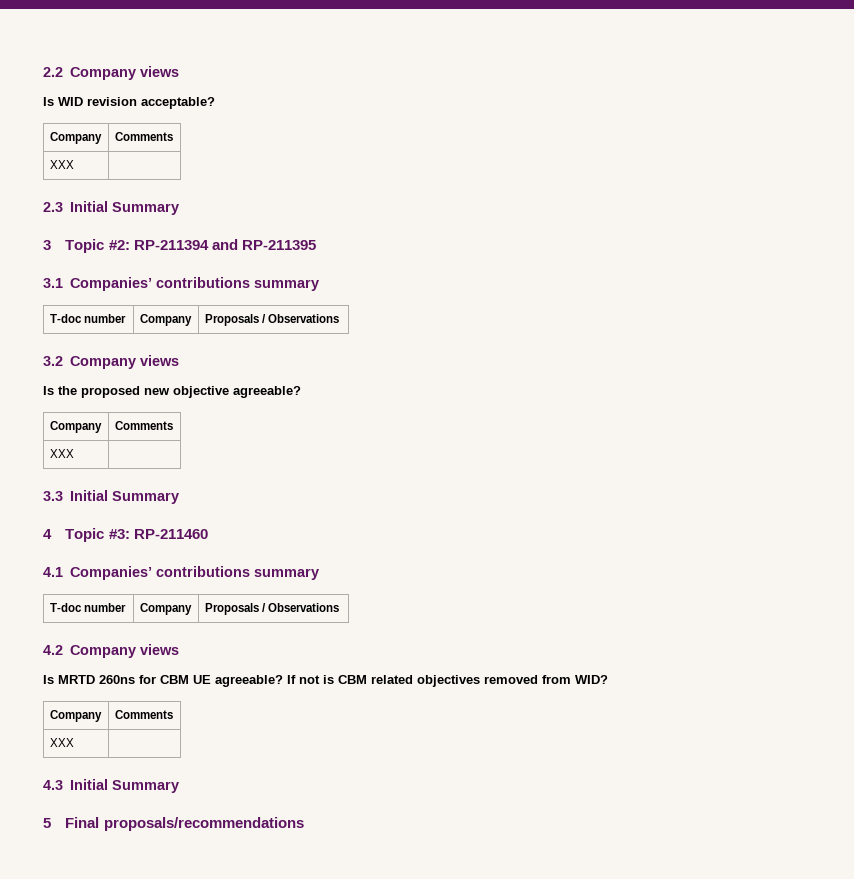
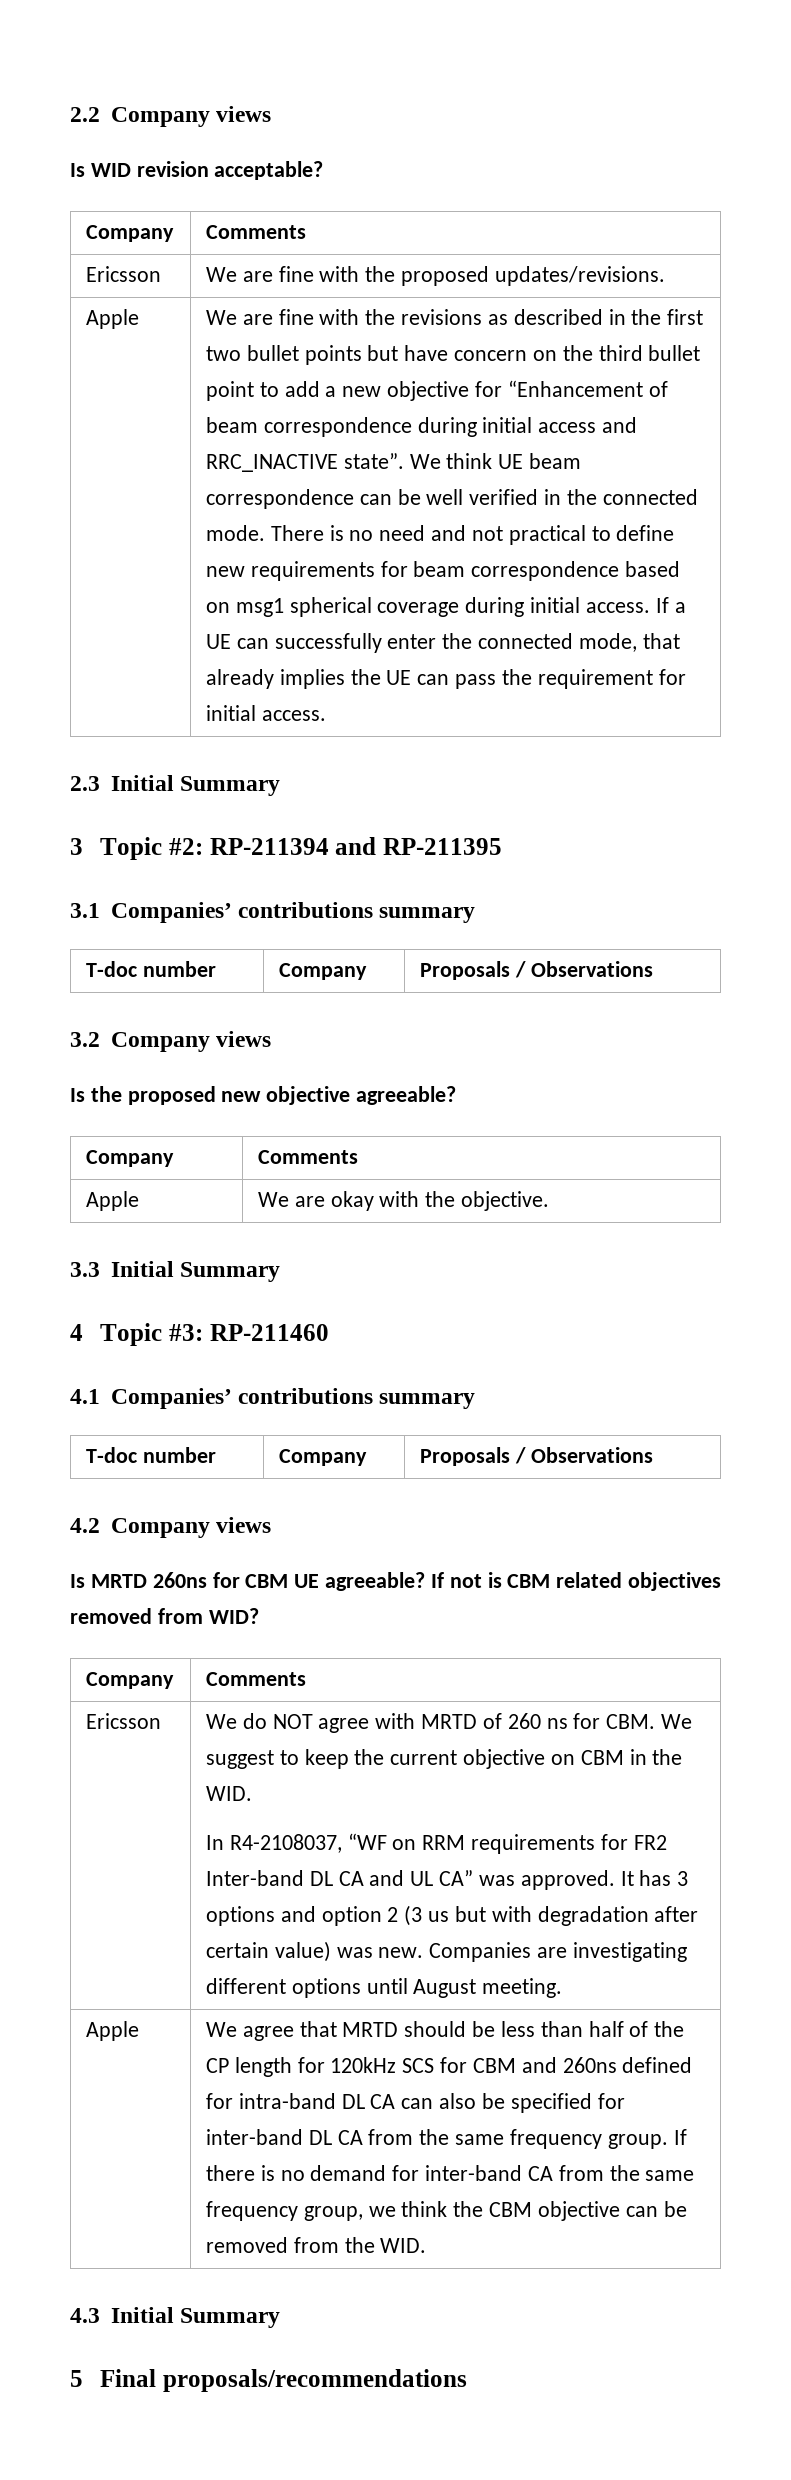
  Is WID revision acceptable?
  Company | Comments
- XXX |
+ Ericsson | We are fine with the proposed updates/revisions.
+ Apple | We are fine with the revisions as described in the first two bullet points but have concern on the third bullet point to add a new objective for “Enhancement of beam correspondence during initial access and RRC_INACTIVE state”. We think UE beam correspondence can be well verified in the connected mode. There is no need and not practical to define new requirements for beam correspondence based on msg1 spherical coverage during initial access. If a UE can successfully enter the connected mode, that already implies the UE can pass the requirement for initial access.
  Is the proposed new objective agreeable?
  Company | Comments
- XXX |
+ Apple | We are okay with the objective.
  If not is CBM related objectives removed from WID?
  Company | Comments
- XXX
+ Ericsson | We do NOT agree with MRTD of 260 ns for CBM. We suggest to keep the current objective on CBM in the WID.
+ In R4-2108037, “WF on RRM requirements for FR2 Inter-band DL CA and UL CA” was approved. It has 3 options and option 2 (3 us but with degradation after certain value) was new. Companies are investigating different options until August meeting.
+ Apple | We agree that MRTD should be less than half of the CP length for 120kHz SCS for CBM and 260ns defined for intra-band DL CA can also be specified for inter-band DL CA from the same frequency group. If there is no demand for inter-band CA from the same frequency group, we think the CBM objective can be removed from the WID.

